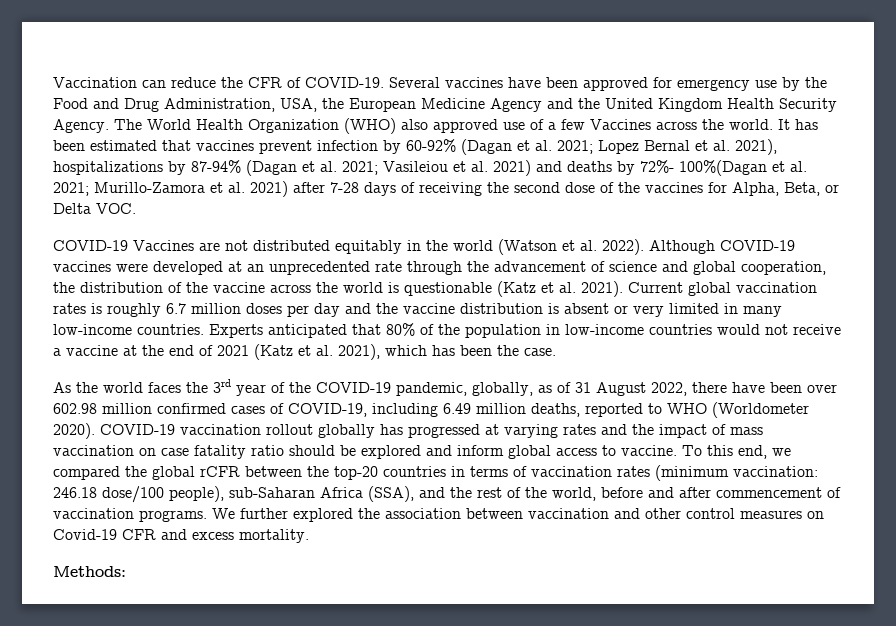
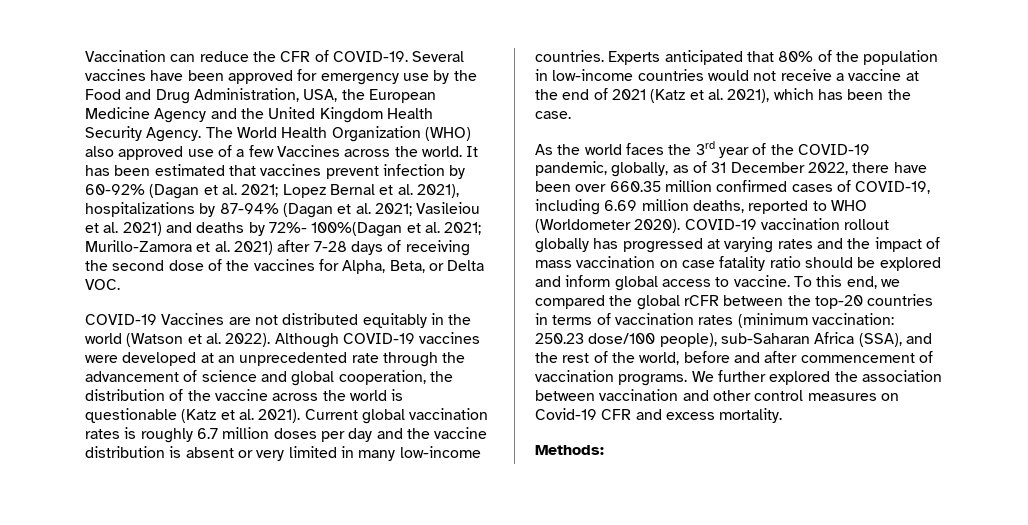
- As the world faces the 3rd year of the COVID-19 pandemic, globally, as of 31 August 2022, there have been over 602.98 million confirmed cases of COVID-19, including 6.49 million deaths, reported to WHO (Worldometer 2020).
+ As the world faces the 3rd year of the COVID-19 pandemic, globally, as of 31 December 2022, there have been over 660.35 million confirmed cases of COVID-19, including 6.69 million deaths, reported to WHO (Worldometer 2020).
- To this end, we compared the global rCFR between the top-20 countries in terms of vaccination rates (minimum vaccination: 246.18 dose/100 people), sub-Saharan Africa (SSA), and the rest of the world, before and after commencement of vaccination programs.
+ To this end, we compared the global rCFR between the top-20 countries in terms of vaccination rates (minimum vaccination: 250.23 dose/100 people), sub-Saharan Africa (SSA), and the rest of the world, before and after commencement of vaccination programs.

